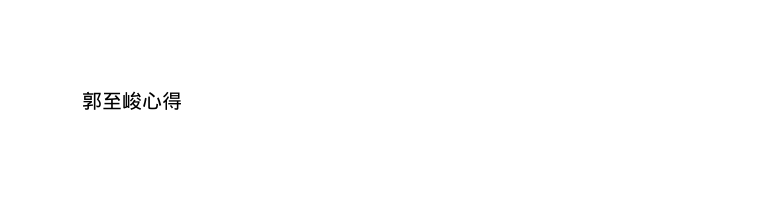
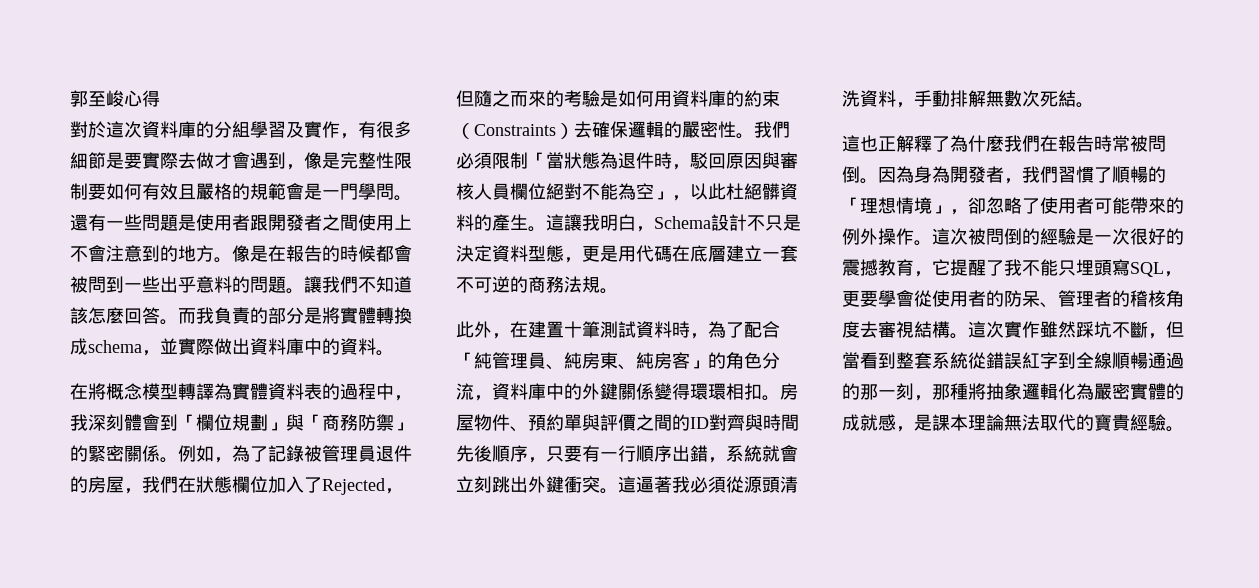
+ 對於這次資料庫的分組學習及實作，有很多細節是要實際去做才會遇到，像是完整性限制要如何有效且嚴格的規範會是一門學問。還有一些問題是使用者跟開發者之間使用上不會注意到的地方。像是在報告的時候都會被問到一些出乎意料的問題。讓我們不知道該怎麼回答。而我負責的部分是將實體轉換成schema，並實際做出資料庫中的資料。
+ 在將概念模型轉譯為實體資料表的過程中，我深刻體會到「欄位規劃」與「商務防禦」的緊密關係。例如，為了記錄被管理員退件的房屋，我們在狀態欄位加入了Rejected，但隨之而來的考驗是如何用資料庫的約束（Constraints）去確保邏輯的嚴密性。我們必須限制「當狀態為退件時，駁回原因與審核人員欄位絕對不能為空」，以此杜絕髒資料的產生。這讓我明白，Schema設計不只是決定資料型態，更是用代碼在底層建立一套不可逆的商務法規。
+ 此外，在建置十筆測試資料時，為了配合「純管理員、純房東、純房客」的角色分流，資料庫中的外鍵關係變得環環相扣。房屋物件、預約單與評價之間的ID對齊與時間先後順序，只要有一行順序出錯，系統就會立刻跳出外鍵衝突。這逼著我必須從源頭清洗資料，手動排解無數次死結。
+ 這也正解釋了為什麼我們在報告時常被問倒。因為身為開發者，我們習慣了順暢的「理想情境」，卻忽略了使用者可能帶來的例外操作。這次被問倒的經驗是一次很好的震撼教育，它提醒了我不能只埋頭寫SQL，更要學會從使用者的防呆、管理者的稽核角度去審視結構。這次實作雖然踩坑不斷，但當看到整套系統從錯誤紅字到全線順暢通過的那一刻，那種將抽象邏輯化為嚴密實體的成就感，是課本理論無法取代的寶貴經驗。

